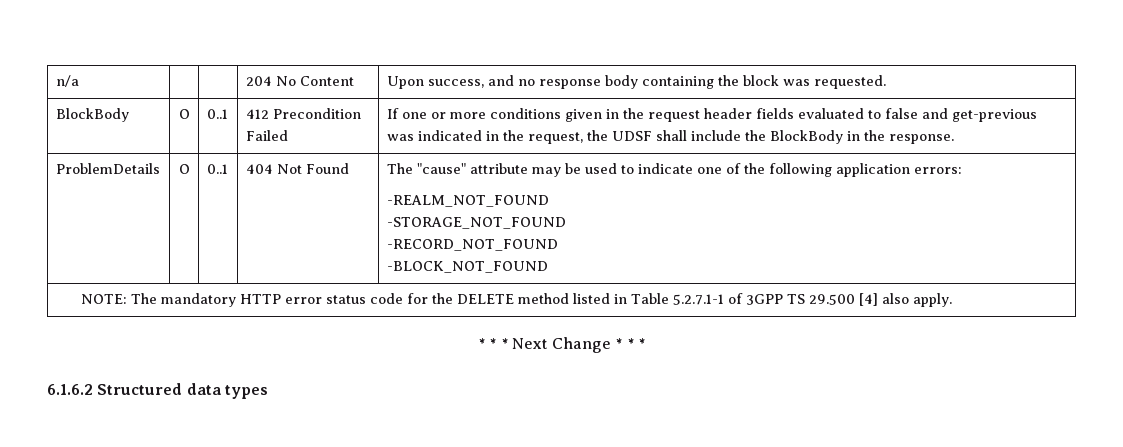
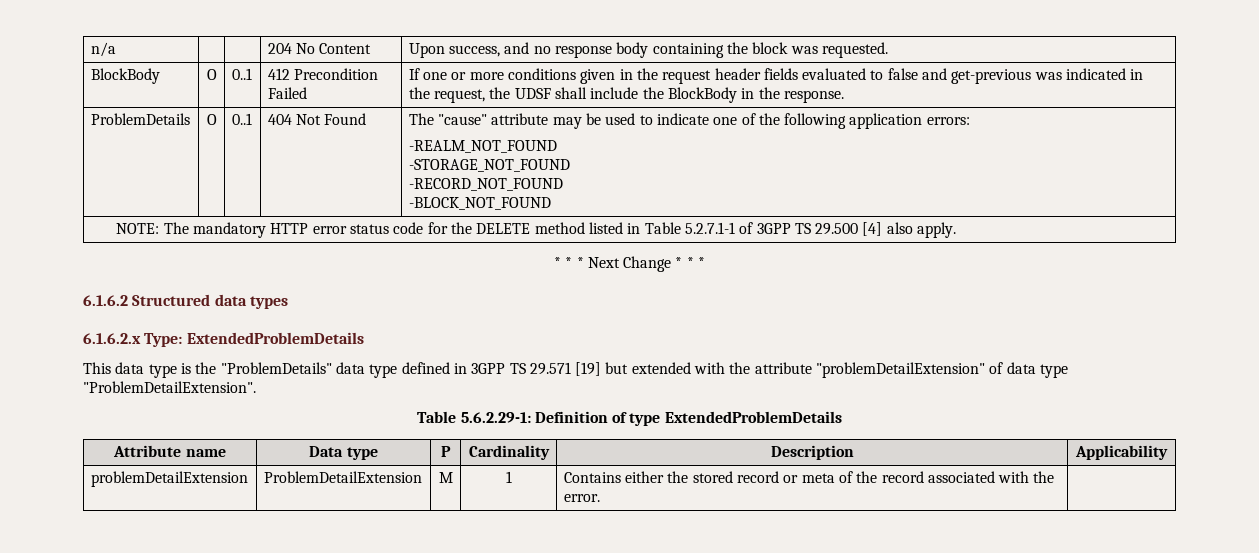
+ 6.1.6.2.x Type: ExtendedProblemDetails
+ This data type is the "ProblemDetails" data type defined in 3GPP TS 29.571 [19] but extended with the attribute "problemDetailExtension" of data type "ProblemDetailExtension".
+ Table 5.6.2.29-1: Definition of type ExtendedProblemDetails
+ Attribute name | Data type | P | Cardinality | Description | Applicability
+ problemDetailExtension | ProblemDetailExtension | M | 1 | Contains either the stored record or meta of the record associated with the error. |

